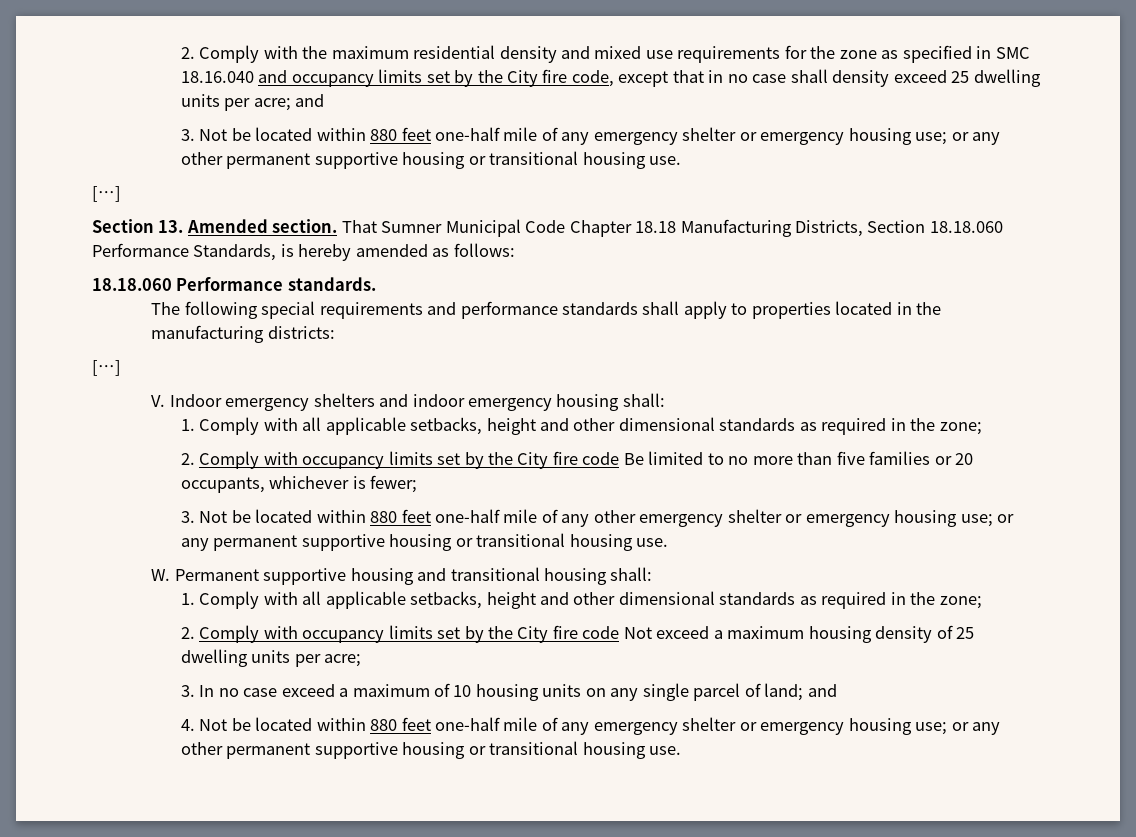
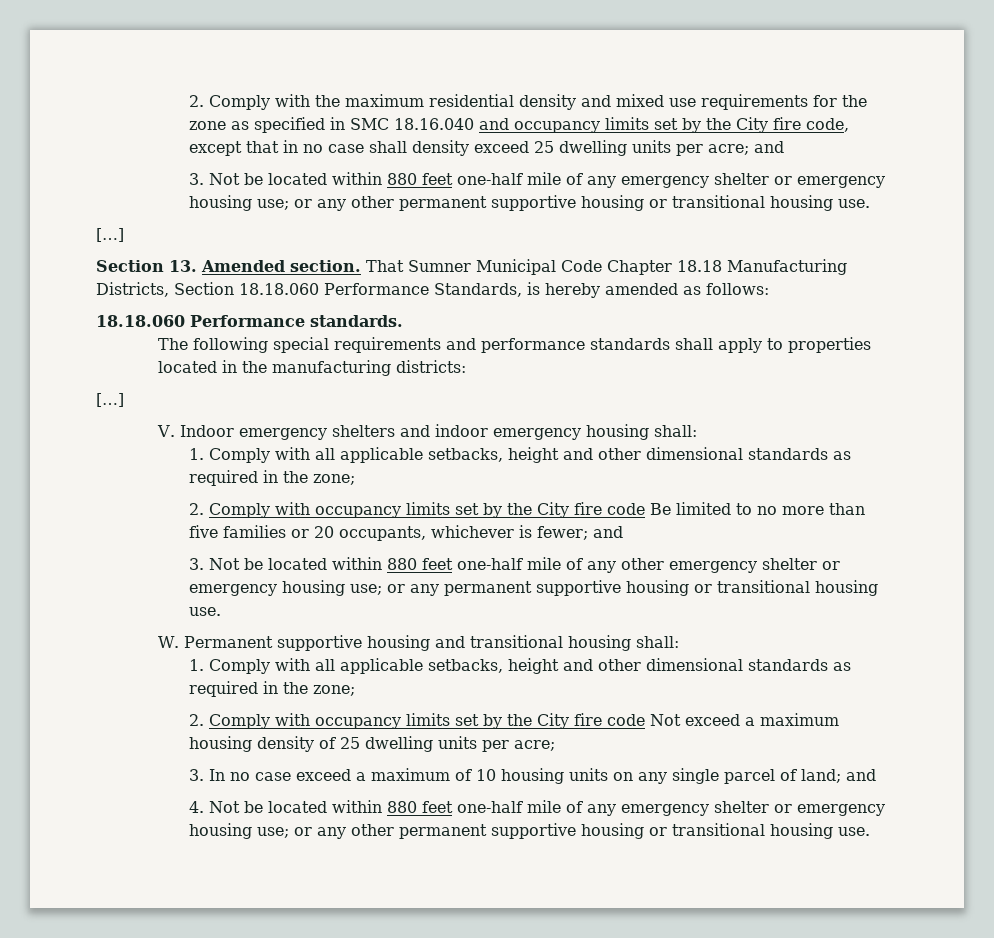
- 2. Comply with occupancy limits set by the City fire code Be limited to no more than five families or 20 occupants, whichever is fewer;
+ 2. Comply with occupancy limits set by the City fire code Be limited to no more than five families or 20 occupants, whichever is fewer; and

